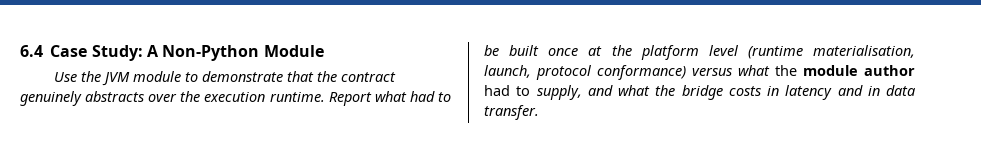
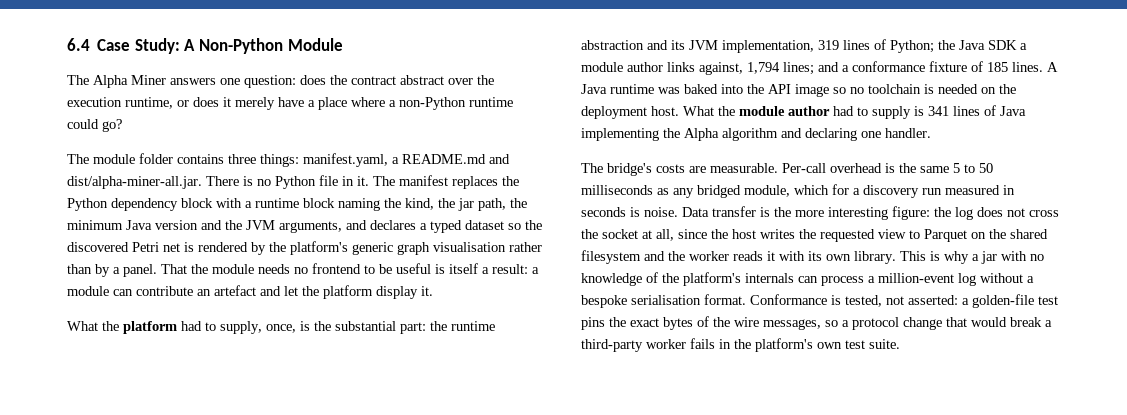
- Use the JVM module to demonstrate that the contract genuinely abstracts over the execution runtime. Report what had to be built once at the platform level (runtime materialisation, launch, protocol conformance) versus what the module author had to supply, and what the bridge costs in latency and in data transfer.
+ The Alpha Miner answers one question: does the contract abstract over the execution runtime, or does it merely have a place where a non-Python runtime could go?
+ The module folder contains three things: manifest.yaml, a README.md and dist/alpha-miner-all.jar. There is no Python file in it. The manifest replaces the Python dependency block with a runtime block naming the kind, the jar path, the minimum Java version and the JVM arguments, and declares a typed dataset so the discovered Petri net is rendered by the platform's generic graph visualisation rather than by a panel. That the module needs no frontend to be useful is itself a result: a module can contribute an artefact and let the platform display it.
+ What the platform had to supply, once, is the substantial part: the runtime abstraction and its JVM implementation, 319 lines of Python; the Java SDK a module author links against, 1,794 lines; and a conformance fixture of 185 lines. A Java runtime was baked into the API image so no toolchain is needed on the deployment host. What the module author had to supply is 341 lines of Java implementing the Alpha algorithm and declaring one handler.
+ The bridge's costs are measurable. Per-call overhead is the same 5 to 50 milliseconds as any bridged module, which for a discovery run measured in seconds is noise. Data transfer is the more interesting figure: the log does not cross the socket at all, since the host writes the requested view to Parquet on the shared filesystem and the worker reads it with its own library. This is why a jar with no knowledge of the platform's internals can process a million-event log without a bespoke serialisation format. Conformance is tested, not asserted: a golden-file test pins the exact bytes of the wire messages, so a protocol change that would break a third-party worker fails in the platform's own test suite.

